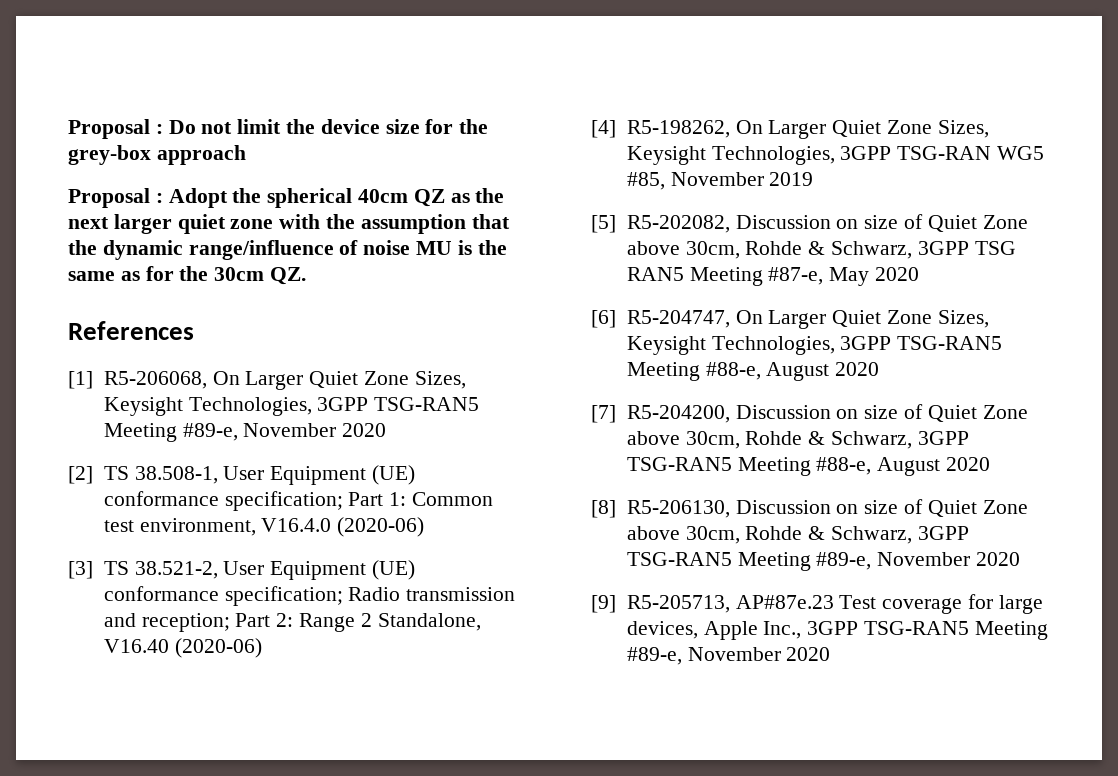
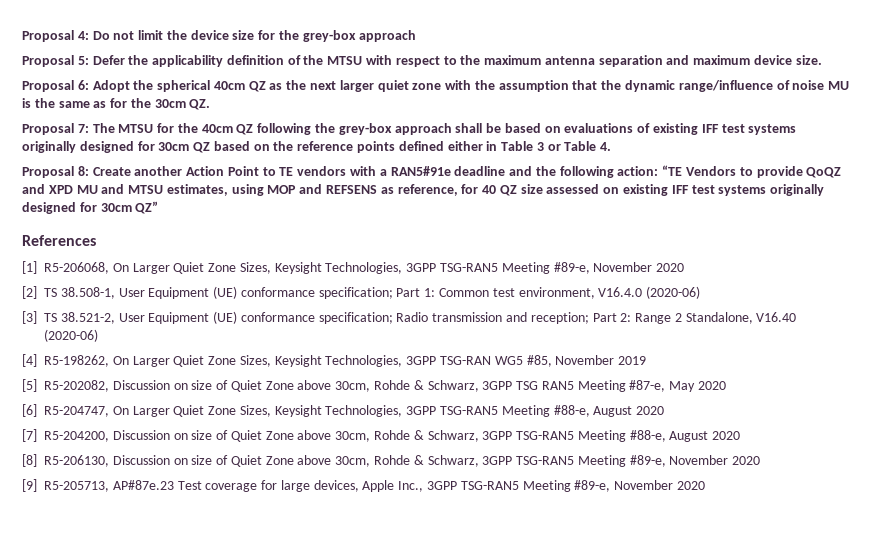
- Proposal : Do not limit the device size for the grey-box approach
+ Proposal 4: Do not limit the device size for the grey-box approach
- Proposal : Adopt the spherical 40cm QZ as the next larger quiet zone with the assumption that the dynamic range/influence of noise MU is the same as for the 30cm QZ.
+ Proposal 5: Defer the applicability definition of the MTSU with respect to the maximum antenna separation and maximum device size.
+ Proposal 6: Adopt the spherical 40cm QZ as the next larger quiet zone with the assumption that the dynamic range/influence of noise MU is the same as for the 30cm QZ.
+ Proposal 7: The MTSU for the 40cm QZ following the grey-box approach shall be based on evaluations of existing IFF test systems originally designed for 30cm QZ based on the reference points defined either in Table 3 or Table 4.
+ Proposal 8: Create another Action Point to TE vendors with a RAN5#91e deadline and the following action: “TE Vendors to provide QoQZ and XPD MU and MTSU estimates, using MOP and REFSENS as reference, for 40 QZ size assessed on existing IFF test systems originally designed for 30cm QZ”

